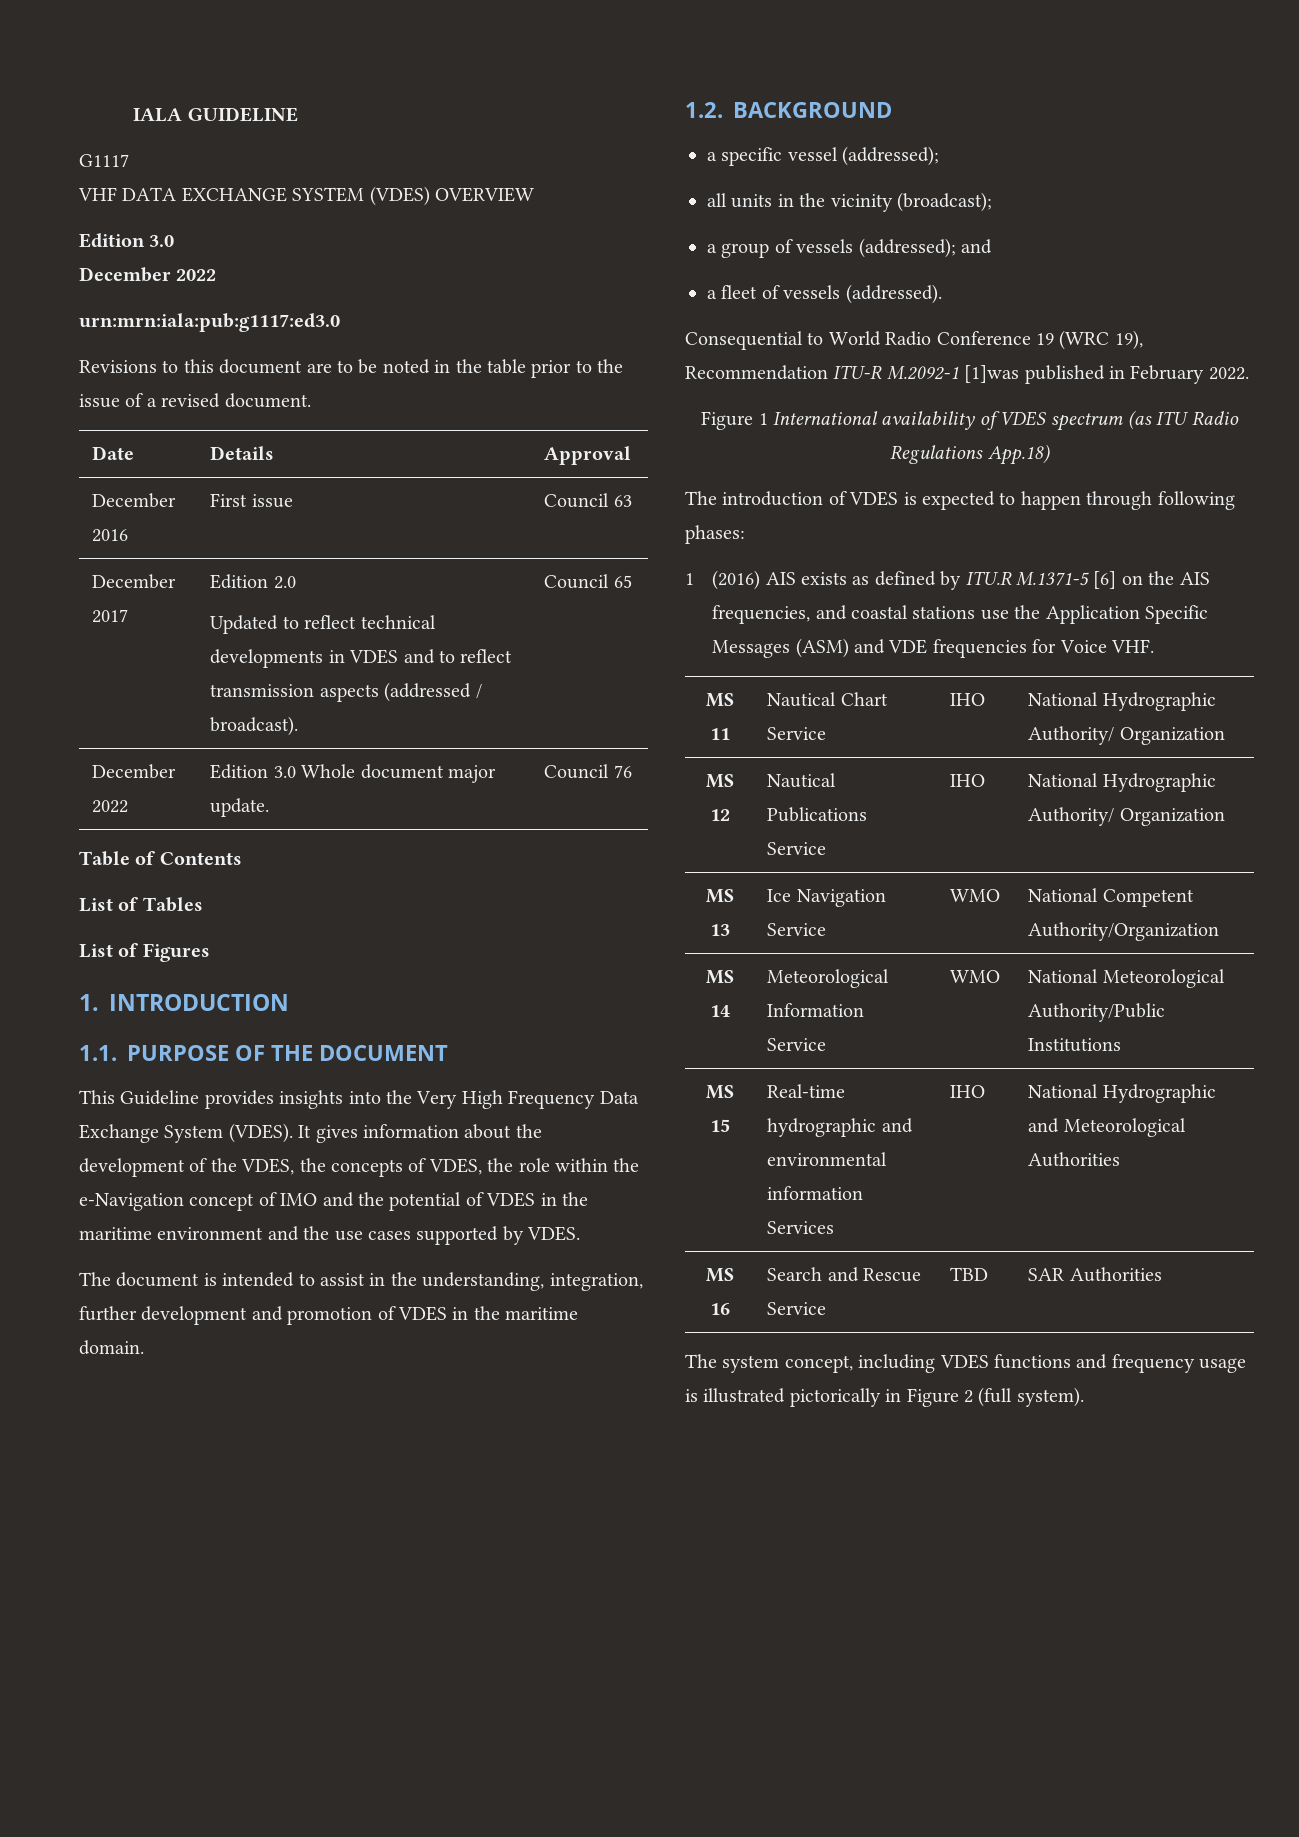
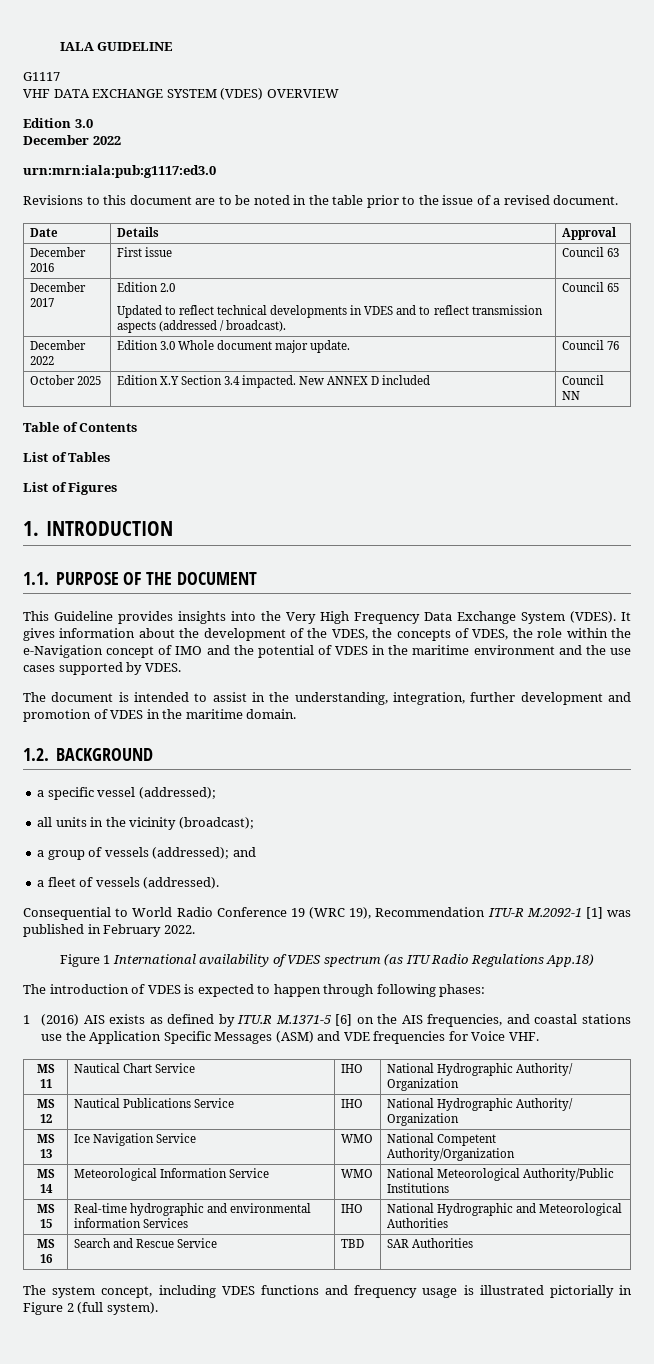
+ October 2025 | Edition X.Y Section 3.4 impacted. New ANNEX D included | Council NN
- Consequential to World Radio Conference 19 (WRC 19), Recommendation ITU-R M.2092-1 [1]was published in February 2022.
+ Consequential to World Radio Conference 19 (WRC 19), Recommendation ITU-R M.2092-1 [1] was published in February 2022.
- The system concept, including VDES functions and frequency usage is illustrated pictorically in Figure 2 (full system).
+ The system concept, including VDES functions and frequency usage is illustrated pictorially in Figure 2 (full system).

